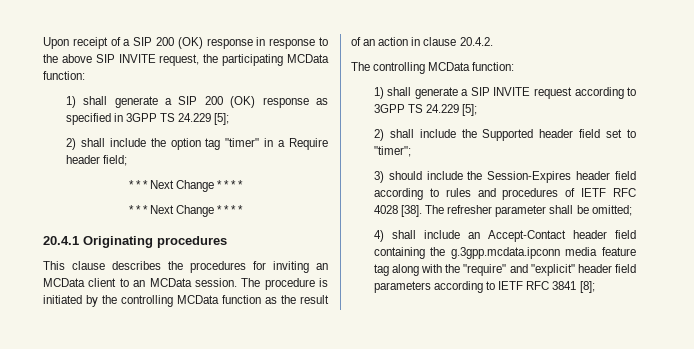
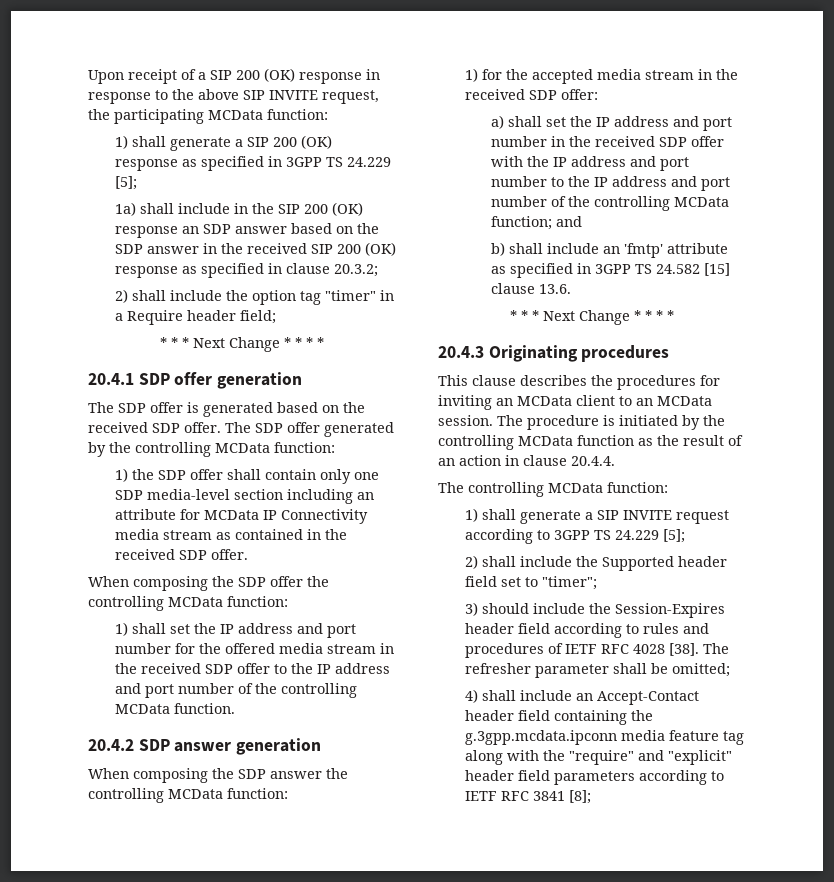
+ 1a) shall include in the SIP 200 (OK) response an SDP answer based on the SDP answer in the received SIP 200 (OK) response as specified in clause 20.3.2;
  2) shall include the option tag "timer" in a Require header field;
  * * * Next Change * * * *
+ 20.4.1 SDP offer generation
+ The SDP offer is generated based on the received SDP offer. The SDP offer generated by the controlling MCData function:
+ 1) the SDP offer shall contain only one SDP media-level section including an attribute for MCData IP Connectivity media stream as contained in the received SDP offer.
+ When composing the SDP offer the controlling MCData function:
+ 1) shall set the IP address and port number for the offered media stream in the received SDP offer to the IP address and port number of the controlling MCData function.
+ 20.4.2 SDP answer generation
+ When composing the SDP answer the controlling MCData function:
+ 1) for the accepted media stream in the received SDP offer:
+ a) shall set the IP address and port number in the received SDP offer with the IP address and port number to the IP address and port number of the controlling MCData function; and
+ b) shall include an 'fmtp' attribute as specified in 3GPP TS 24.582 [15] clause 13.6.
  * * * Next Change * * * *
- 20.4.1 Originating procedures
+ 20.4.3 Originating procedures
- The procedure is initiated by the controlling MCData function as the result of an action in clause 20.4.2.
+ The procedure is initiated by the controlling MCData function as the result of an action in clause 20.4.4.

